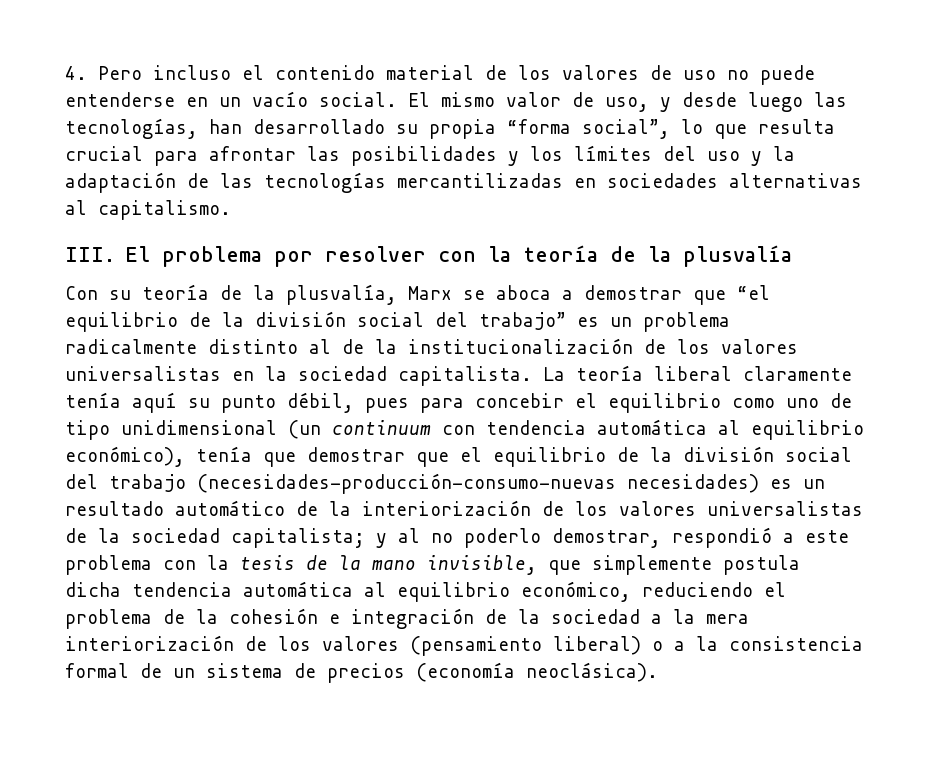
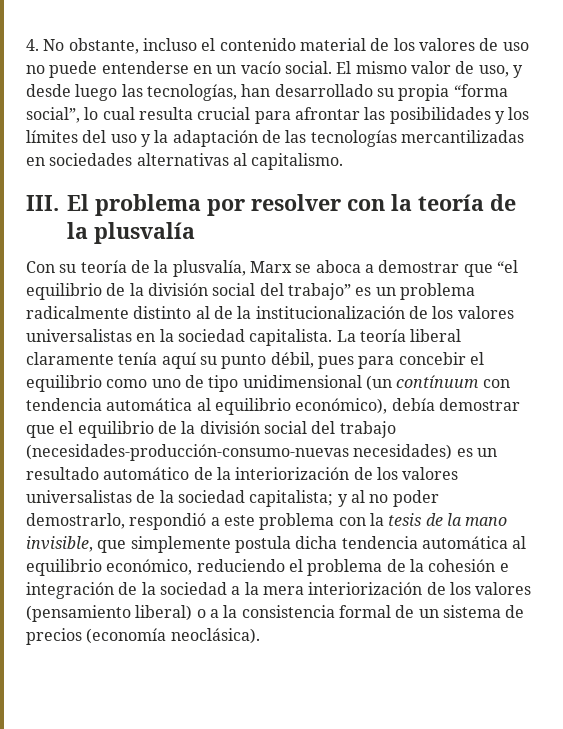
- 4. Pero incluso el contenido material de los valores de uso no puede entenderse en un vacío social.
+ 4. No obstante, incluso el contenido material de los valores de uso no puede entenderse en un vacío social.
- El mismo valor de uso, y desde luego las tecnologías, han desarrollado su propia “forma social”, lo que resulta crucial para afrontar las posibilidades y los límites del uso y la adaptación de las tecnologías mercantilizadas en sociedades alternativas al capitalismo.
+ El mismo valor de uso, y desde luego las tecnologías, han desarrollado su propia “forma social”, lo cual resulta crucial para afrontar las posibilidades y los límites del uso y la adaptación de las tecnologías mercantilizadas en sociedades alternativas al capitalismo.
- La teoría liberal claramente tenía aquí su punto débil, pues para concebir el equilibrio como uno de tipo unidimensional (un continuum con tendencia automática al equilibrio económico), tenía que demostrar que el equilibrio de la división social del trabajo (necesidades-producción-consumo-nuevas necesidades) es un resultado automático de la interiorización de los valores universalistas de la sociedad capitalista;
+ La teoría liberal claramente tenía aquí su punto débil, pues para concebir el equilibrio como uno de tipo unidimensional (un contínuum con tendencia automática al equilibrio económico), debía demostrar que el equilibrio de la división social del trabajo (necesidades-producción-consumo-nuevas necesidades) es un resultado automático de la interiorización de los valores universalistas de la sociedad capitalista;
- y al no poderlo demostrar, respondió a este problema con la tesis de la mano invisible, que simplemente postula dicha tendencia automática al equilibrio económico, reduciendo el problema de la cohesión e integración de la sociedad a la mera interiorización de los valores (pensamiento liberal) o a la consistencia formal de un sistema de precios (economía neoclásica).
+ y al no poder demostrarlo, respondió a este problema con la tesis de la mano invisible, que simplemente postula dicha tendencia automática al equilibrio económico, reduciendo el problema de la cohesión e integración de la sociedad a la mera interiorización de los valores (pensamiento liberal) o a la consistencia formal de un sistema de precios (economía neoclásica).

